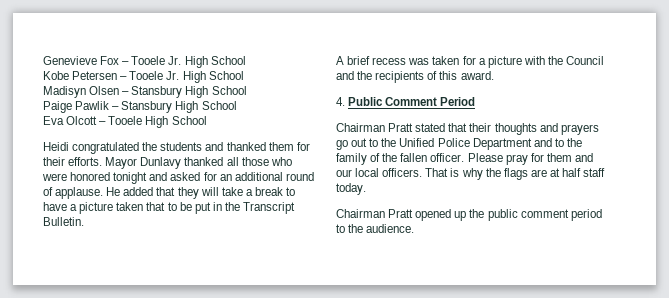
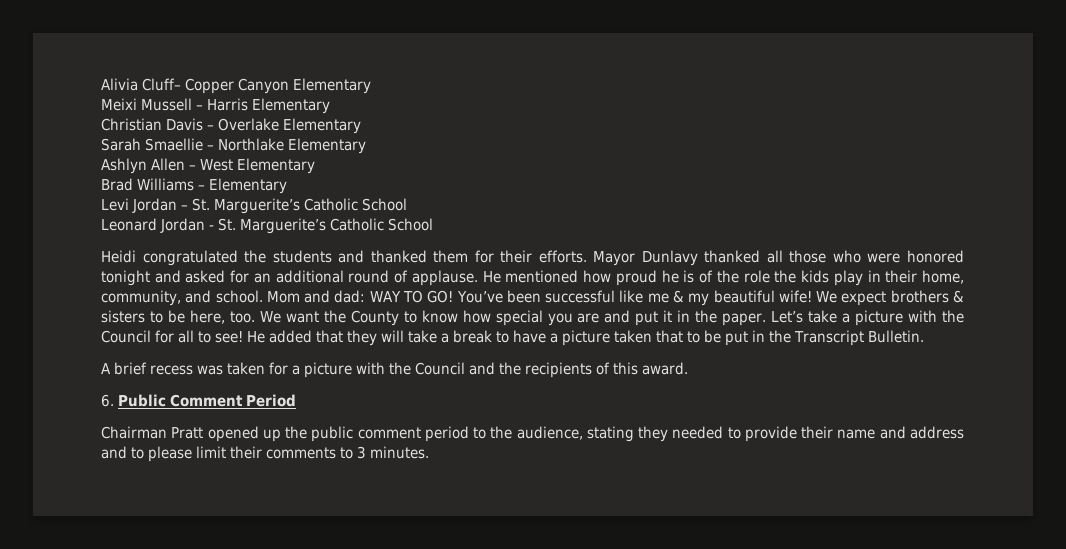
- Genevieve Fox – Tooele Jr. High School
- Kobe Petersen – Tooele Jr. High School
- Madisyn Olsen – Stansbury High School
- Paige Pawlik – Stansbury High School
- Eva Olcott – Tooele High School
+ Alivia Cluff– Copper Canyon Elementary
+ Meixi Mussell – Harris Elementary
+ Christian Davis – Overlake Elementary
+ Sarah Smaellie – Northlake Elementary
+ Ashlyn Allen – West Elementary
+ Brad Williams – Elementary
+ Levi Jordan – St. Marguerite’s Catholic School
+ Leonard Jordan - St. Marguerite’s Catholic School
- He added that they will take a break to have a picture taken that to be put in the Transcript Bulletin.
+ He mentioned how proud he is of the role the kids play in their home, community, and school. Mom and dad: WAY TO GO! You’ve been successful like me & my beautiful wife! We expect brothers & sisters to be here, too. We want the County to know how special you are and put it in the paper. Let’s take a picture with the Council for all to see! He added that they will take a break to have a picture taken that to be put in the Transcript Bulletin.
- 4. Public Comment Period
+ 6. Public Comment Period
- Chairman Pratt stated that their thoughts and prayers go out to the Unified Police Department and to the family of the fallen officer. Please pray for them and our local officers. That is why the flags are at half staff today.
- Chairman Pratt opened up the public comment period to the audience.
+ Chairman Pratt opened up the public comment period to the audience, stating they needed to provide their name and address and to please limit their comments to 3 minutes.

